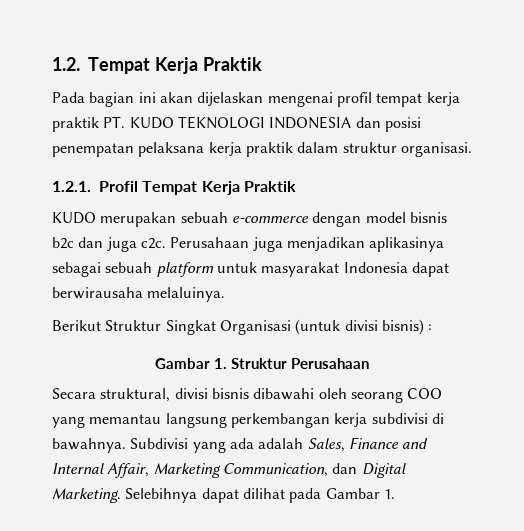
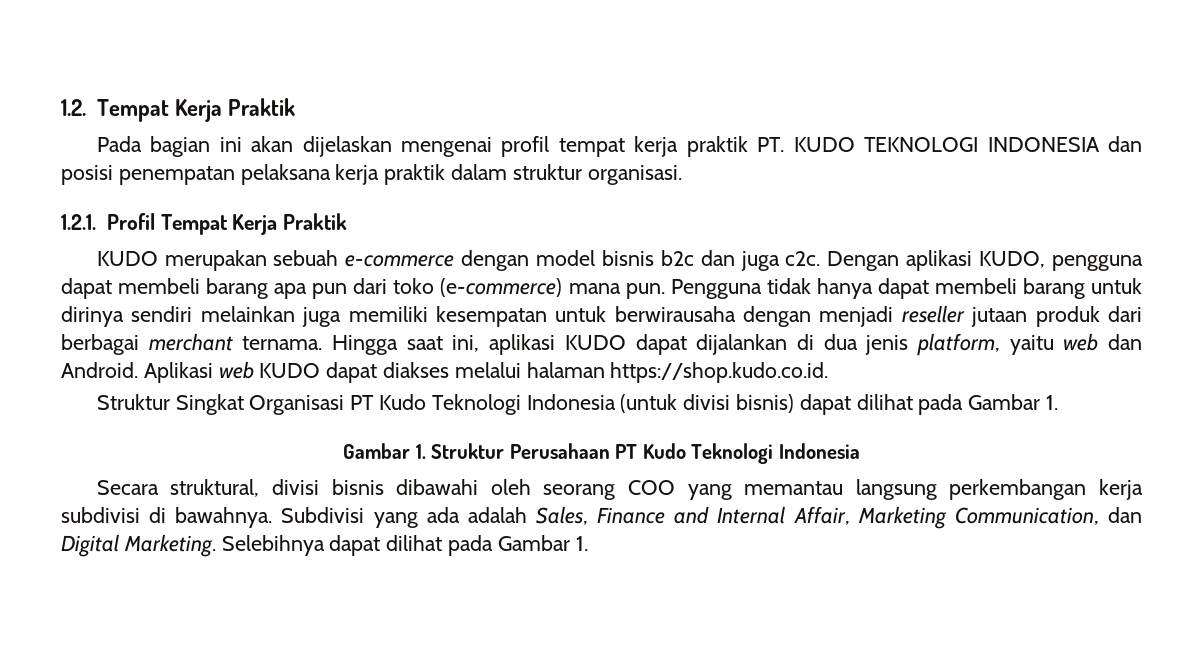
- Perusahaan juga menjadikan aplikasinya sebagai sebuah platform untuk masyarakat Indonesia dapat berwirausaha melaluinya.
- Berikut Struktur Singkat Organisasi (untuk divisi bisnis) :
+ Dengan aplikasi KUDO, pengguna dapat membeli barang apa pun dari toko (e-commerce) mana pun. Pengguna tidak hanya dapat membeli barang untuk dirinya sendiri melainkan juga memiliki kesempatan untuk berwirausaha dengan menjadi reseller jutaan produk dari berbagai merchant ternama. Hingga saat ini, aplikasi KUDO dapat dijalankan di dua jenis platform, yaitu web dan Android. Aplikasi web KUDO dapat diakses melalui halaman https://shop.kudo.co.id.
+ Struktur Singkat Organisasi PT Kudo Teknologi Indonesia (untuk divisi bisnis) dapat dilihat pada Gambar 1.
- Gambar 1. Struktur Perusahaan
+ Gambar 1. Struktur Perusahaan PT Kudo Teknologi Indonesia

